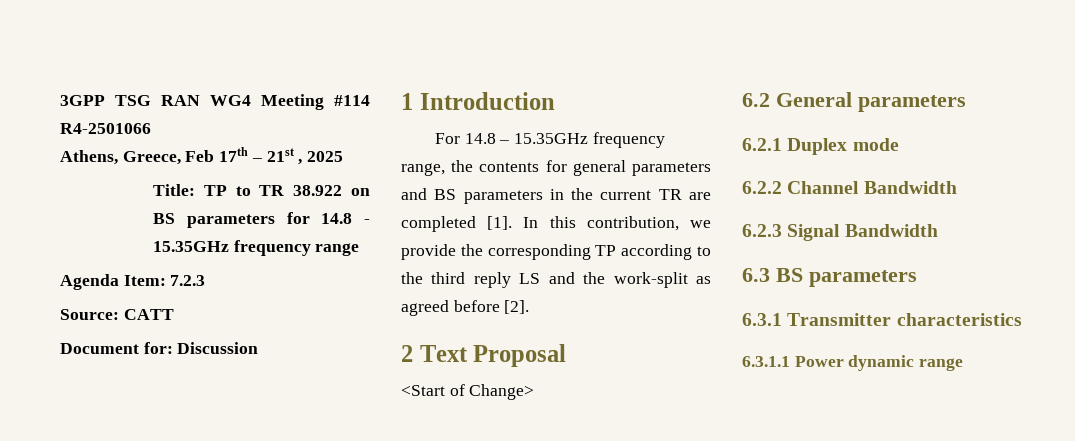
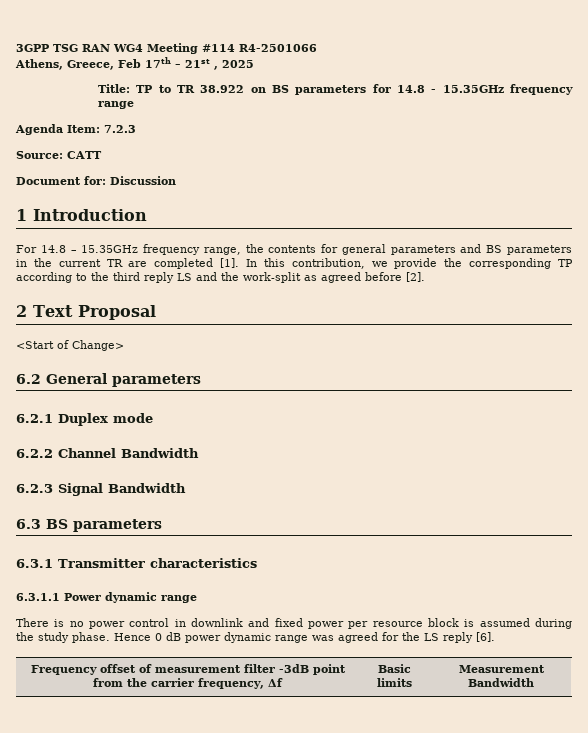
+ There is no power control in downlink and fixed power per resource block is assumed during the study phase. Hence 0 dB power dynamic range was agreed for the LS reply [6].
+ Frequency offset of measurement filter ‑3dB point from the carrier frequency, Δf | Basic limits | Measurement Bandwidth

